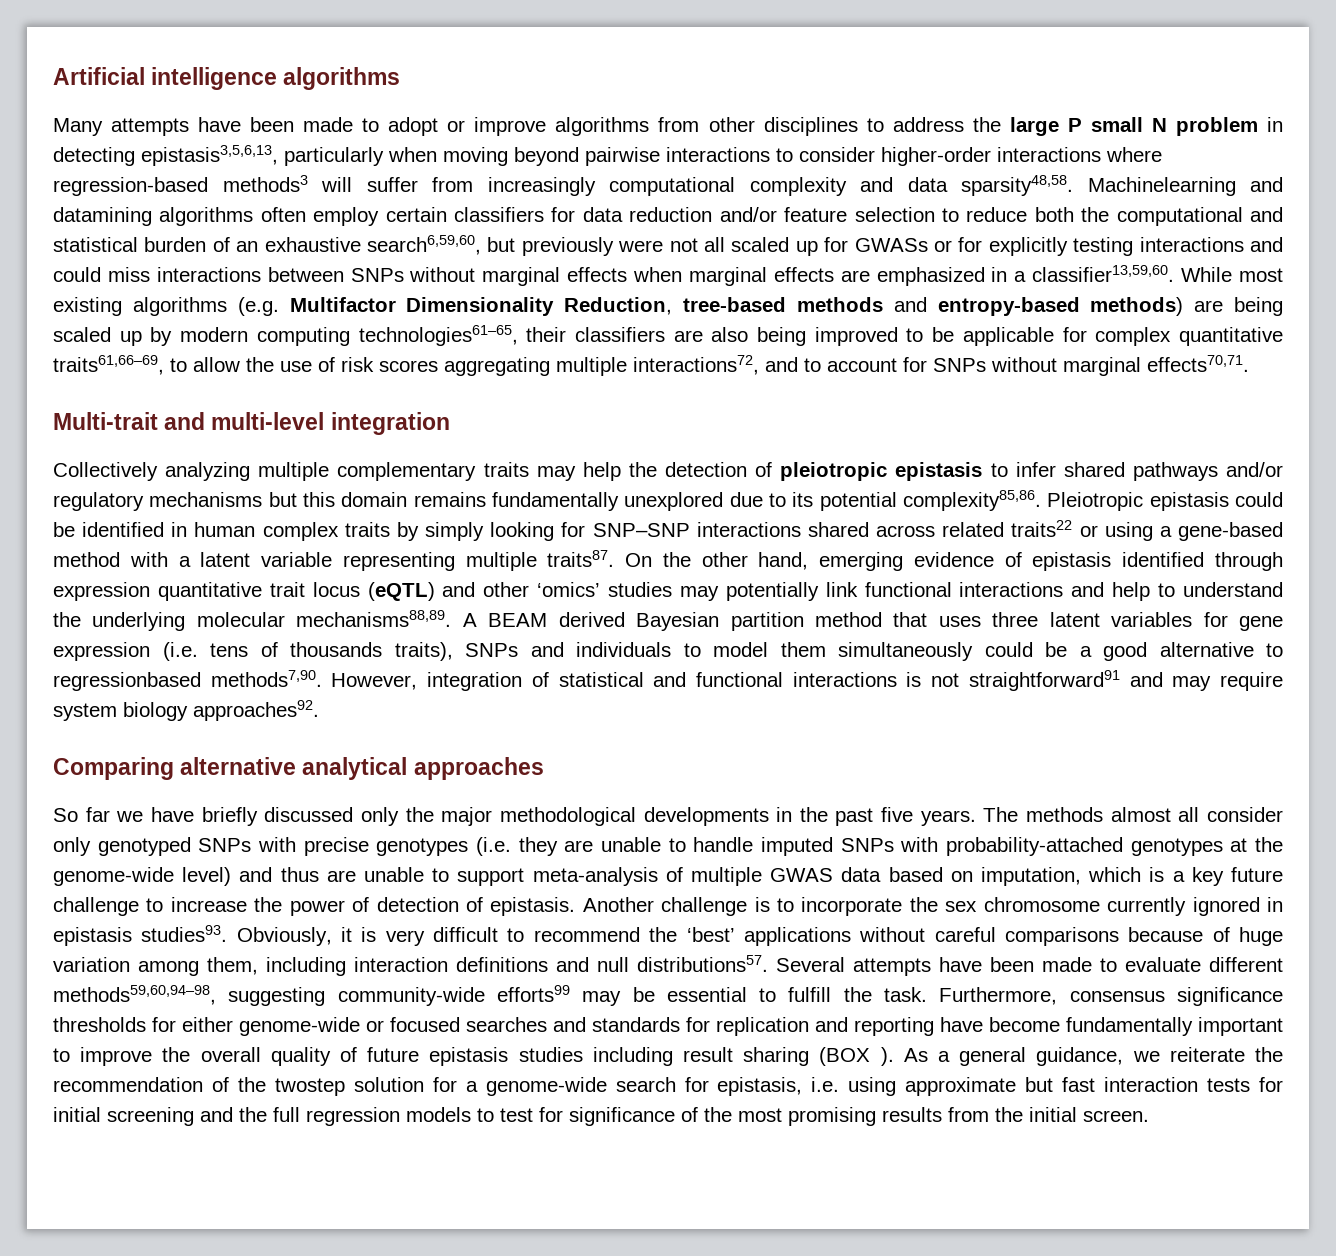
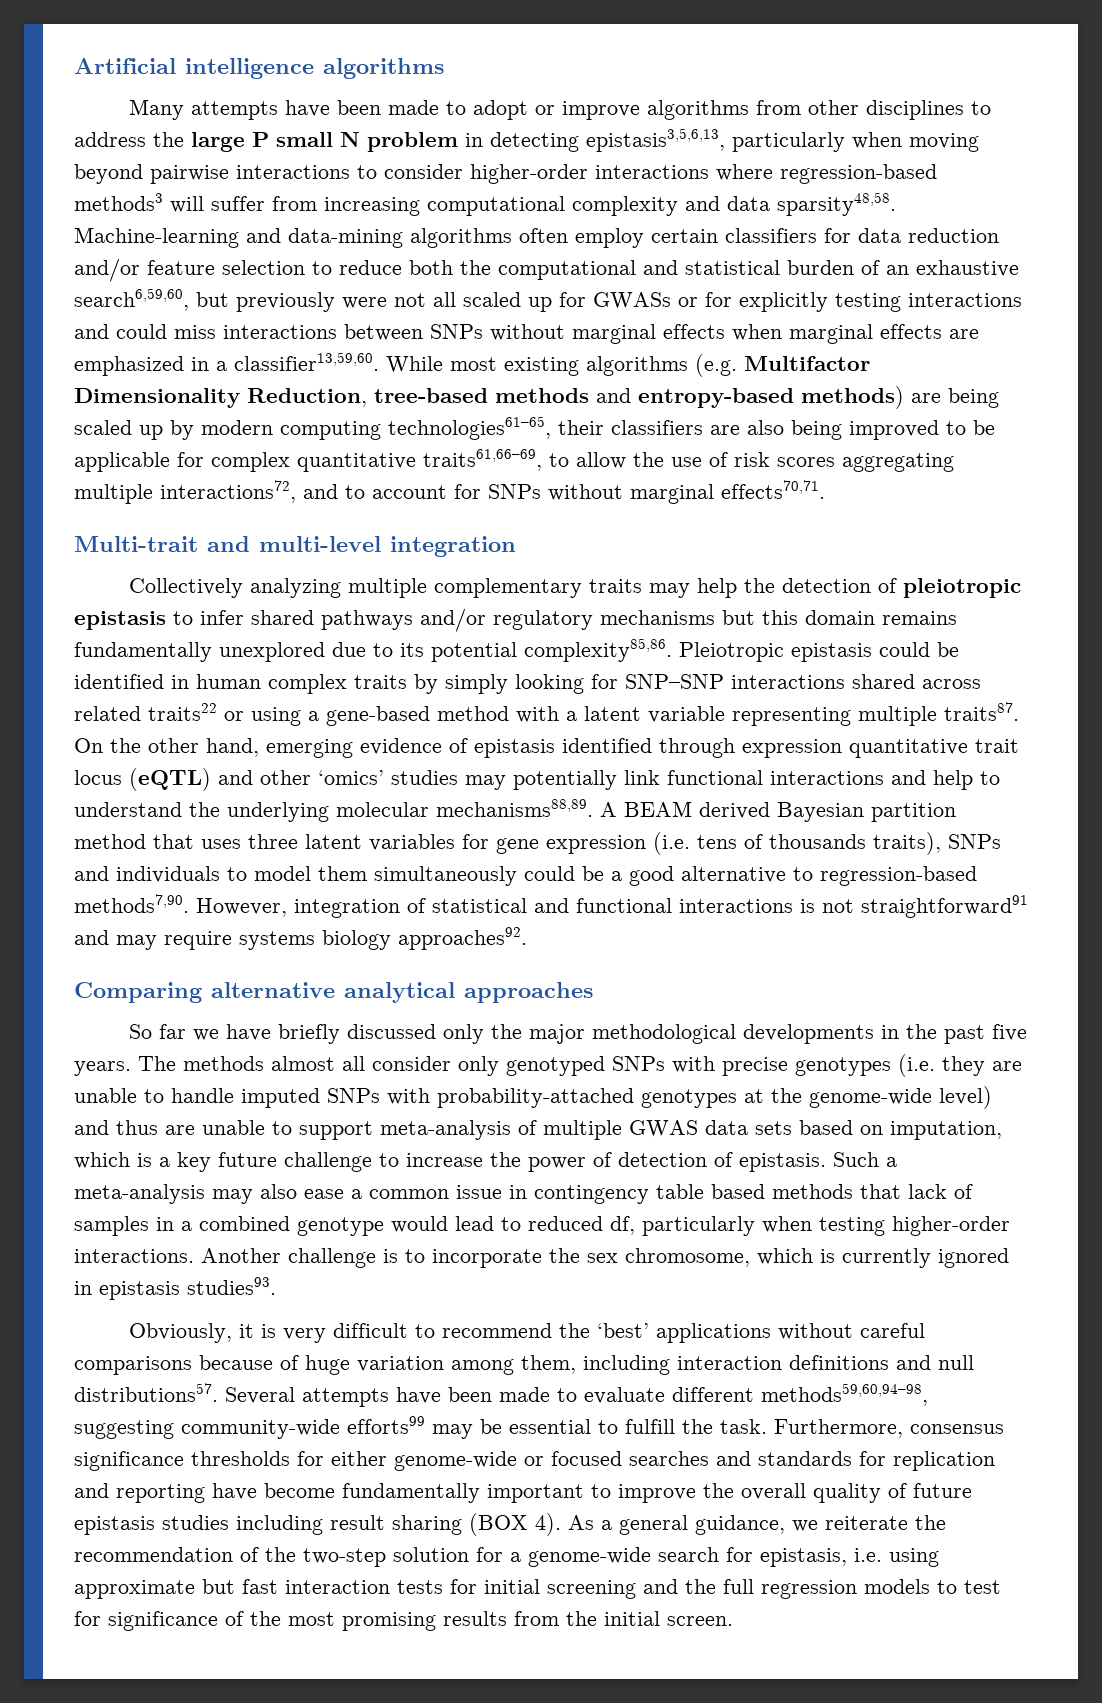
- Many attempts have been made to adopt or improve algorithms from other disciplines to address the large P small N problem in detecting epistasis3,5,6,13, particularly when moving beyond pairwise interactions to consider higher-order interactions where regression-based methods3 will suffer from increasingly computational complexity and data sparsity48,58.
+ Many attempts have been made to adopt or improve algorithms from other disciplines to address the large P small N problem in detecting epistasis3,5,6,13, particularly when moving beyond pairwise interactions to consider higher-order interactions where regression-based methods3 will suffer from increasing computational complexity and data sparsity48,58.
- Machinelearning and datamining algorithms often employ certain classifiers for data reduction and/or feature selection to reduce both the computational and statistical burden of an exhaustive search6,59,60, but previously were not all scaled up for GWASs or for explicitly testing interactions and could miss interactions between SNPs without marginal effects when marginal effects are emphasized in a classifier13,59,60.
+ Machine-learning and data-mining algorithms often employ certain classifiers for data reduction and/or feature selection to reduce both the computational and statistical burden of an exhaustive search6,59,60, but previously were not all scaled up for GWASs or for explicitly testing interactions and could miss interactions between SNPs without marginal effects when marginal effects are emphasized in a classifier13,59,60.
- A BEAM derived Bayesian partition method that uses three latent variables for gene expression (i.e. tens of thousands traits), SNPs and individuals to model them simultaneously could be a good alternative to regressionbased methods7,90.
+ A BEAM derived Bayesian partition method that uses three latent variables for gene expression (i.e. tens of thousands traits), SNPs and individuals to model them simultaneously could be a good alternative to regression-based methods7,90.
- However, integration of statistical and functional interactions is not straightforward91 and may require system biology approaches92.
+ However, integration of statistical and functional interactions is not straightforward91 and may require systems biology approaches92.
- The methods almost all consider only genotyped SNPs with precise genotypes (i.e. they are unable to handle imputed SNPs with probability-attached genotypes at the genome-wide level) and thus are unable to support meta-analysis of multiple GWAS data based on imputation, which is a key future challenge to increase the power of detection of epistasis.
+ The methods almost all consider only genotyped SNPs with precise genotypes (i.e. they are unable to handle imputed SNPs with probability-attached genotypes at the genome-wide level) and thus are unable to support meta-analysis of multiple GWAS data sets based on imputation, which is a key future challenge to increase the power of detection of epistasis.
+ Such a meta-analysis may also ease a common issue in contingency table based methods that lack of samples in a combined genotype would lead to reduced df, particularly when testing higher-order interactions.
- Another challenge is to incorporate the sex chromosome currently ignored in epistasis studies93. Obviously, it is very difficult to recommend the ‘best’ applications without careful comparisons because of huge variation among them, including interaction definitions and null distributions57.
+ Another challenge is to incorporate the sex chromosome, which is currently ignored in epistasis studies93.
+ Obviously, it is very difficult to recommend the ‘best’ applications without careful comparisons because of huge variation among them, including interaction definitions and null distributions57.
- Furthermore, consensus significance thresholds for either genome-wide or focused searches and standards for replication and reporting have become fundamentally important to improve the overall quality of future epistasis studies including result sharing (BOX ).
+ Furthermore, consensus significance thresholds for either genome-wide or focused searches and standards for replication and reporting have become fundamentally important to improve the overall quality of future epistasis studies including result sharing (BOX 4).
- As a general guidance, we reiterate the recommendation of the twostep solution for a genome-wide search for epistasis, i.e. using approximate but fast interaction tests for initial screening and the full regression models to test for significance of the most promising results from the initial screen.
+ As a general guidance, we reiterate the recommendation of the two-step solution for a genome-wide search for epistasis, i.e. using approximate but fast interaction tests for initial screening and the full regression models to test for significance of the most promising results from the initial screen.

